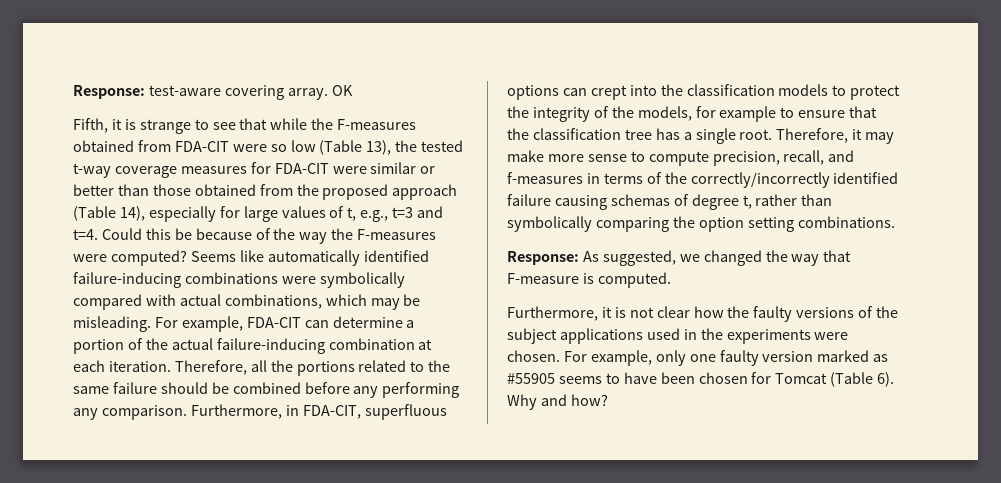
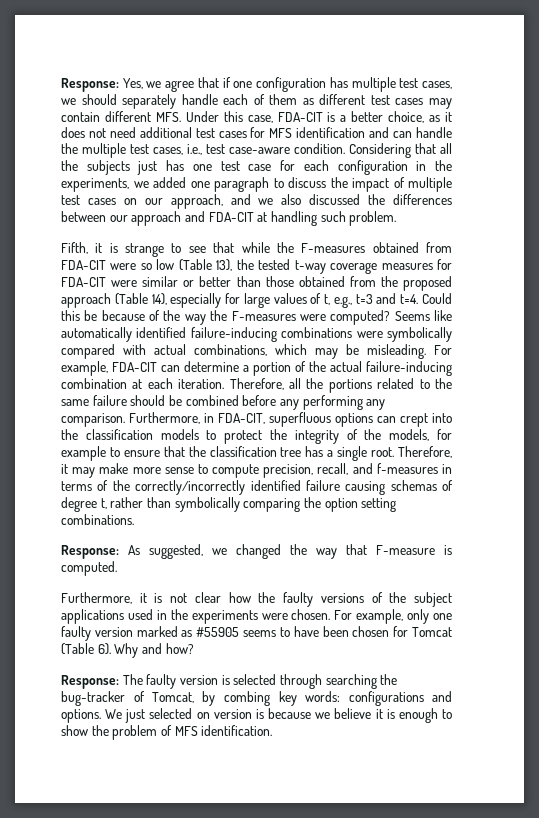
- Response: test-aware covering array. OK
+ Response: Yes, we agree that if one configuration has multiple test cases, we should separately handle each of them as different test cases may contain different MFS. Under this case, FDA-CIT is a better choice, as it does not need additional test cases for MFS identification and can handle the multiple test cases, i.e., test case-aware condition. Considering that all the subjects just has one test case for each configuration in the experiments, we added one paragraph to discuss the impact of multiple test cases on our approach, and we also discussed the differences between our approach and FDA-CIT at handling such problem.
+ Response: The faulty version is selected through searching the bug-tracker of Tomcat, by combing key words: configurations and options. We just selected on version is because we believe it is enough to show the problem of MFS identification.

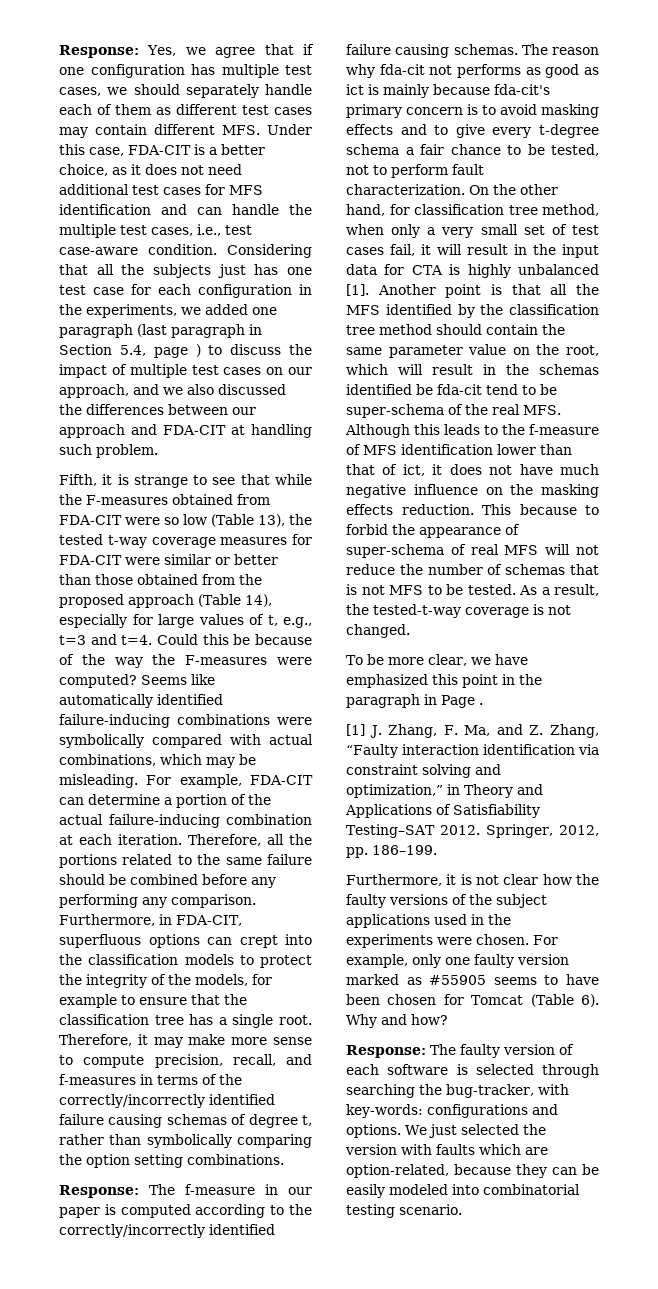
- Considering that all the subjects just has one test case for each configuration in the experiments, we added one paragraph to discuss the impact of multiple test cases on our approach, and we also discussed the differences between our approach and FDA-CIT at handling such problem.
+ Considering that all the subjects just has one test case for each configuration in the experiments, we added one paragraph (last paragraph in Section 5.4, page ) to discuss the impact of multiple test cases on our approach, and we also discussed the differences between our approach and FDA-CIT at handling such problem.
- Response: As suggested, we changed the way that F-measure is computed.
+ Response: The f-measure in our paper is computed according to the correctly/incorrectly identified failure causing schemas. The reason why fda-cit not performs as good as ict is mainly because fda-cit's primary concern is to avoid masking effects and to give every t-degree schema a fair chance to be tested, not to perform fault characterization. On the other hand, for classification tree method, when only a very small set of test cases fail, it will result in the input data for CTA is highly unbalanced [1]. Another point is that all the MFS identified by the classification tree method should contain the same parameter value on the root, which will result in the schemas identified be fda-cit tend to be super-schema of the real MFS. Although this leads to the f-measure of MFS identification lower than that of ict, it does not have much negative influence on the masking effects reduction. This because to forbid the appearance of super-schema of real MFS will not reduce the number of schemas that is not MFS to be tested. As a result, the tested-t-way coverage is not changed.
+ To be more clear, we have emphasized this point in the paragraph in Page .
+ [1] J. Zhang, F. Ma, and Z. Zhang, “Faulty interaction identification via constraint solving and optimization,” in Theory and Applications of Satisfiability Testing–SAT 2012. Springer, 2012, pp. 186–199.
- Response: The faulty version is selected through searching the bug-tracker of Tomcat, by combing key words: configurations and options.
+ Response: The faulty version of each software is selected through searching the bug-tracker, with key-words: configurations and options.
- We just selected on version is because we believe it is enough to show the problem of MFS identification.
+ We just selected the version with faults which are option-related, because they can be easily modeled into combinatorial testing scenario.

